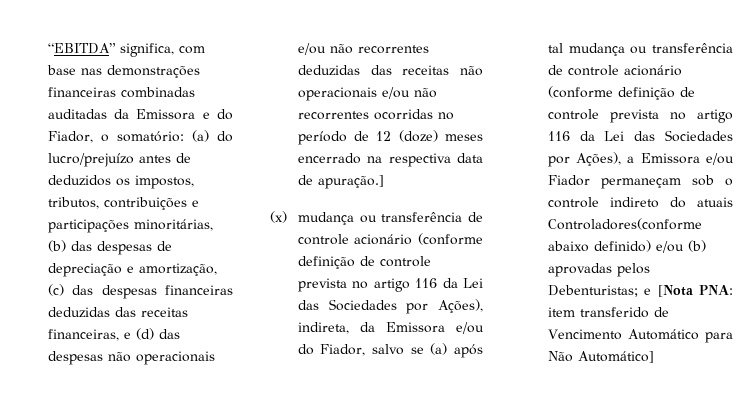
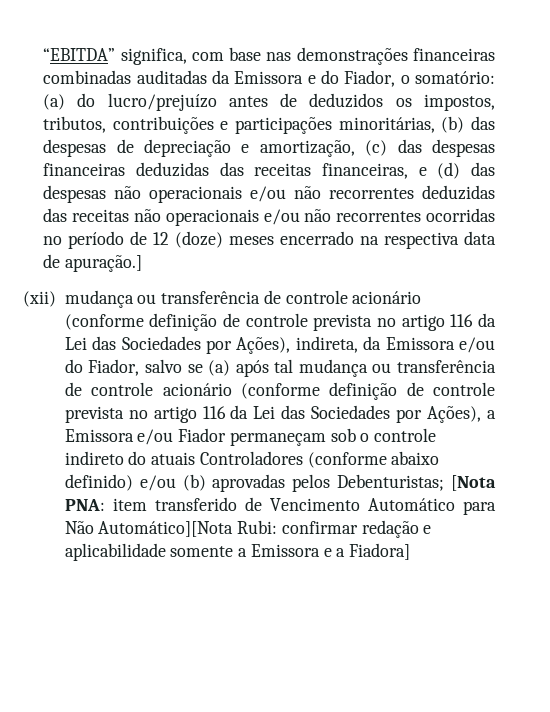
- (x) mudança ou transferência de controle acionário (conforme definição de controle prevista no artigo 116 da Lei das Sociedades por Ações), indireta, da Emissora e/ou do Fiador, salvo se (a) após tal mudança ou transferência de controle acionário (conforme definição de controle prevista no artigo 116 da Lei das Sociedades por Ações), a Emissora e/ou Fiador permaneçam sob o controle indireto do atuais Controladores(conforme abaixo definido) e/ou (b) aprovadas pelos Debenturistas;
+ (xii) mudança ou transferência de controle acionário (conforme definição de controle prevista no artigo 116 da Lei das Sociedades por Ações), indireta, da Emissora e/ou do Fiador, salvo se (a) após tal mudança ou transferência de controle acionário (conforme definição de controle prevista no artigo 116 da Lei das Sociedades por Ações), a Emissora e/ou Fiador permaneçam sob o controle indireto do atuais Controladores (conforme abaixo definido) e/ou (b) aprovadas pelos Debenturistas;
- e [Nota PNA:
+ [Nota PNA:
- item transferido de Vencimento Automático para Não Automático]
+ item transferido de Vencimento Automático para Não Automático][Nota Rubi: confirmar redação e aplicabilidade somente a Emissora e a Fiadora]

